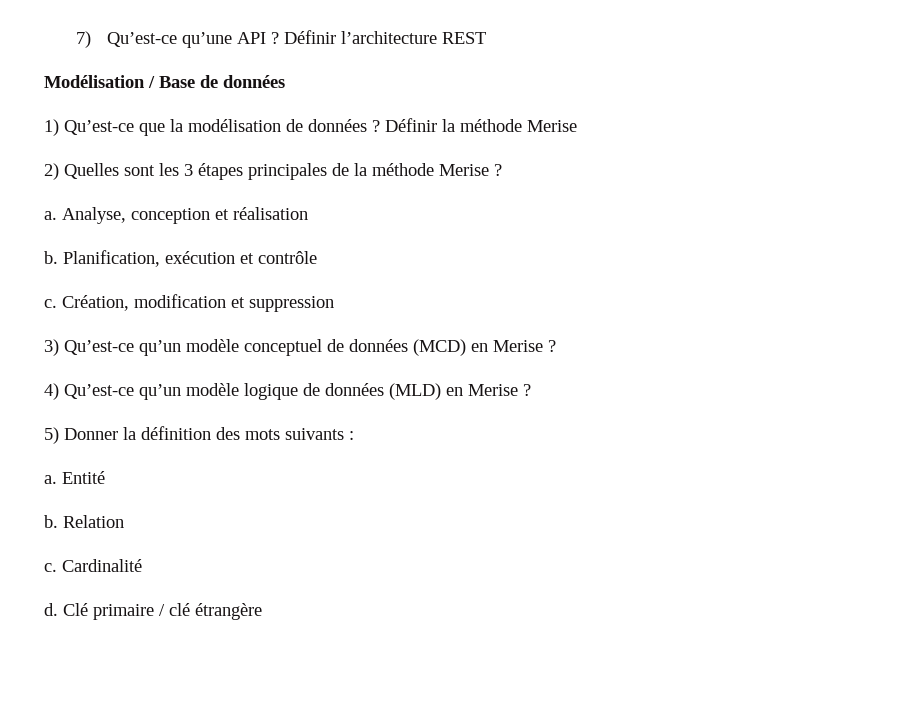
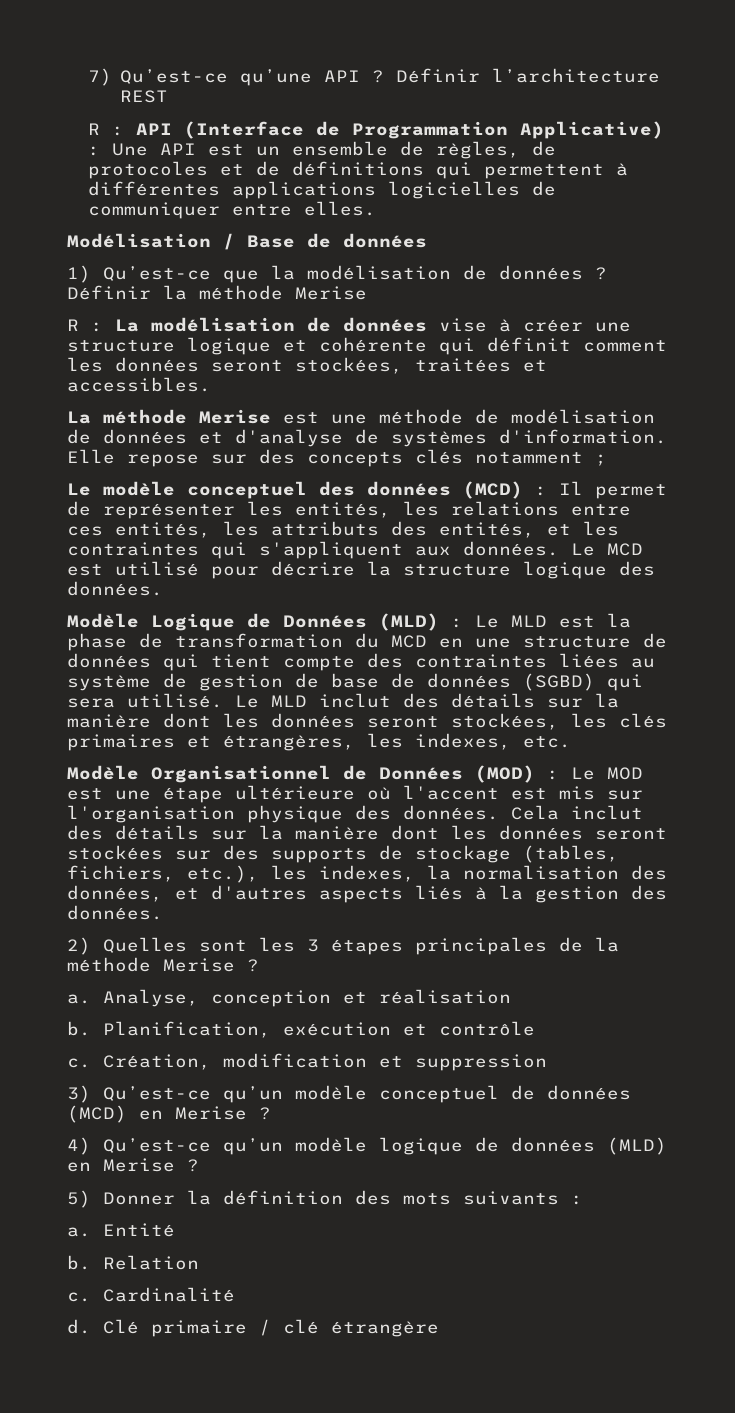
+ R : API (Interface de Programmation Applicative) : Une API est un ensemble de règles, de protocoles et de définitions qui permettent à différentes applications logicielles de communiquer entre elles.
+ R : La modélisation de données vise à créer une structure logique et cohérente qui définit comment les données seront stockées, traitées et accessibles.
+ La méthode Merise est une méthode de modélisation de données et d'analyse de systèmes d'information. Elle repose sur des concepts clés notamment ;
+ Le modèle conceptuel des données (MCD) : Il permet de représenter les entités, les relations entre ces entités, les attributs des entités, et les contraintes qui s'appliquent aux données. Le MCD est utilisé pour décrire la structure logique des données.
+ Modèle Logique de Données (MLD) : Le MLD est la phase de transformation du MCD en une structure de données qui tient compte des contraintes liées au système de gestion de base de données (SGBD) qui sera utilisé. Le MLD inclut des détails sur la manière dont les données seront stockées, les clés primaires et étrangères, les indexes, etc.
+ Modèle Organisationnel de Données (MOD) : Le MOD est une étape ultérieure où l'accent est mis sur l'organisation physique des données. Cela inclut des détails sur la manière dont les données seront stockées sur des supports de stockage (tables, fichiers, etc.), les indexes, la normalisation des données, et d'autres aspects liés à la gestion des données.

